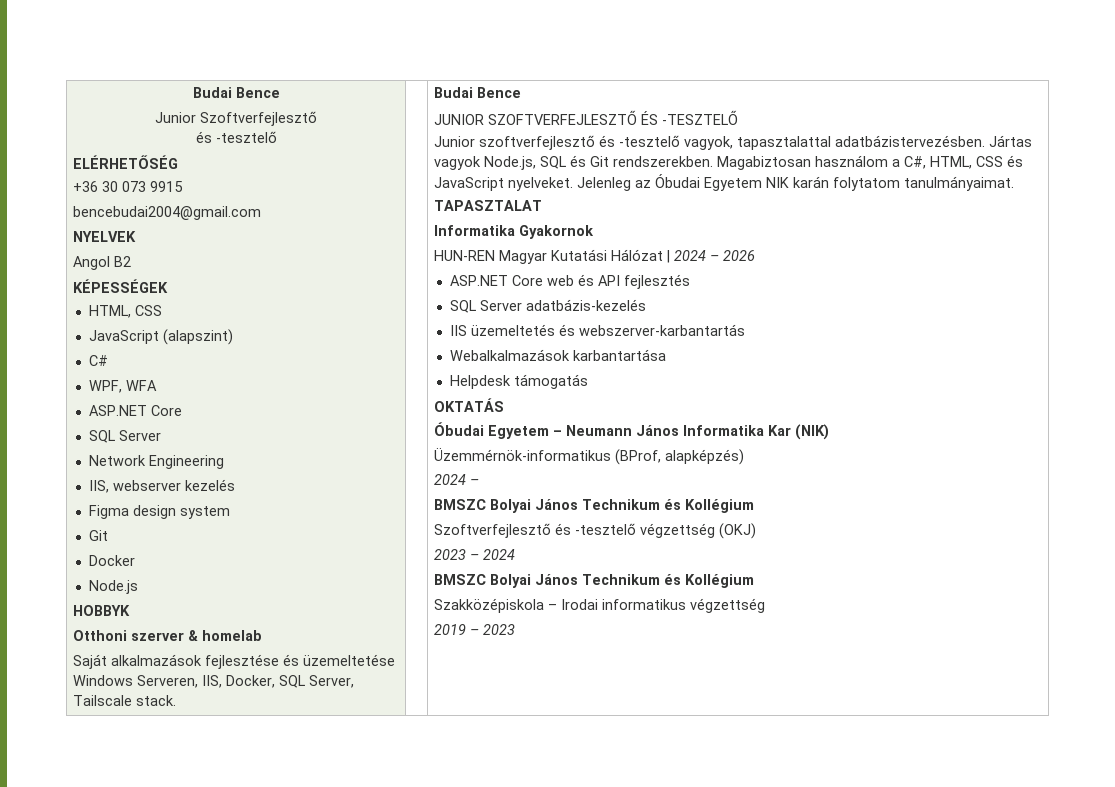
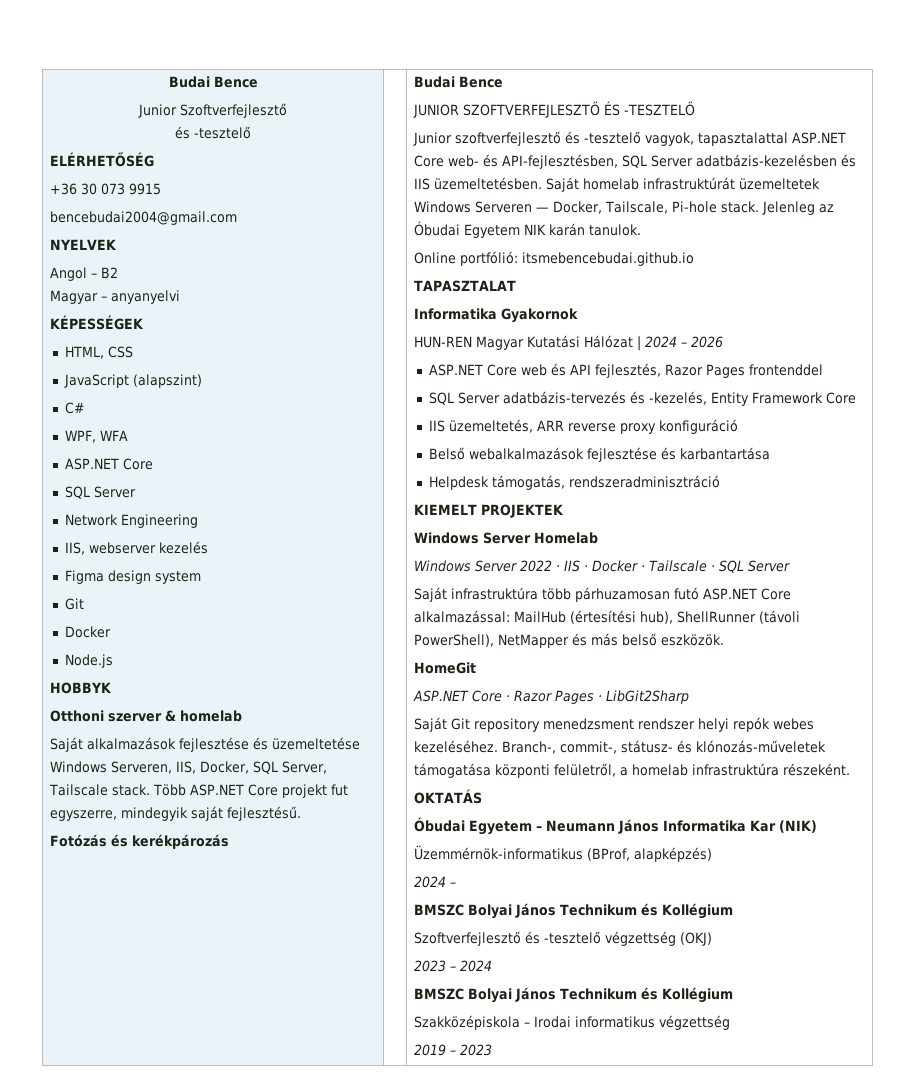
- Angol B2
+ Angol – B2
+ Magyar – anyanyelvi
+ Több ASP.NET Core projekt fut egyszerre, mindegyik saját fejlesztésű.
+ Fotózás és kerékpározás
- Junior szoftverfejlesztő és -tesztelő vagyok, tapasztalattal adatbázistervezésben. Jártas vagyok Node.js, SQL és Git rendszerekben. Magabiztosan használom a C#, HTML, CSS és JavaScript nyelveket.
+ Junior szoftverfejlesztő és -tesztelő vagyok, tapasztalattal ASP.NET Core web- és API-fejlesztésben, SQL Server adatbázis-kezelésben és IIS üzemeltetésben. Saját homelab infrastruktúrát üzemeltetek Windows Serveren — Docker, Tailscale, Pi-hole stack.
- Jelenleg az Óbudai Egyetem NIK karán folytatom tanulmányaimat.
+ Jelenleg az Óbudai Egyetem NIK karán tanulok.
+ Online portfólió: itsmebencebudai.github.io
- ASP.NET Core web és API fejlesztés
- SQL Server adatbázis-kezelés
- IIS üzemeltetés és webszerver-karbantartás
- Webalkalmazások karbantartása
- Helpdesk támogatás
+ ASP.NET Core web és API fejlesztés, Razor Pages frontenddel
+ SQL Server adatbázis-tervezés és -kezelés, Entity Framework Core
+ IIS üzemeltetés, ARR reverse proxy konfiguráció
+ Belső webalkalmazások fejlesztése és karbantartása
+ Helpdesk támogatás, rendszeradminisztráció
+ KIEMELT PROJEKTEK
+ Windows Server Homelab
+ Windows Server 2022 · IIS · Docker · Tailscale · SQL Server
+ Saját infrastruktúra több párhuzamosan futó ASP.NET Core alkalmazással: MailHub (értesítési hub), ShellRunner (távoli PowerShell), NetMapper és más belső eszközök.
+ HomeGit
+ ASP.NET Core · Razor Pages · LibGit2Sharp
+ Saját Git repository menedzsment rendszer helyi repók webes kezeléséhez. Branch-, commit-, státusz- és klónozás-műveletek támogatása központi felületről, a homelab infrastruktúra részeként.

